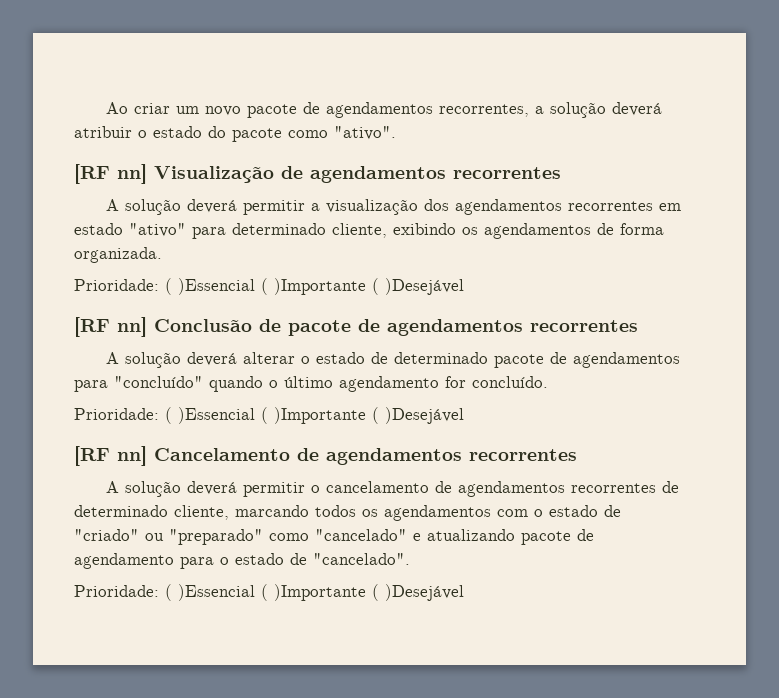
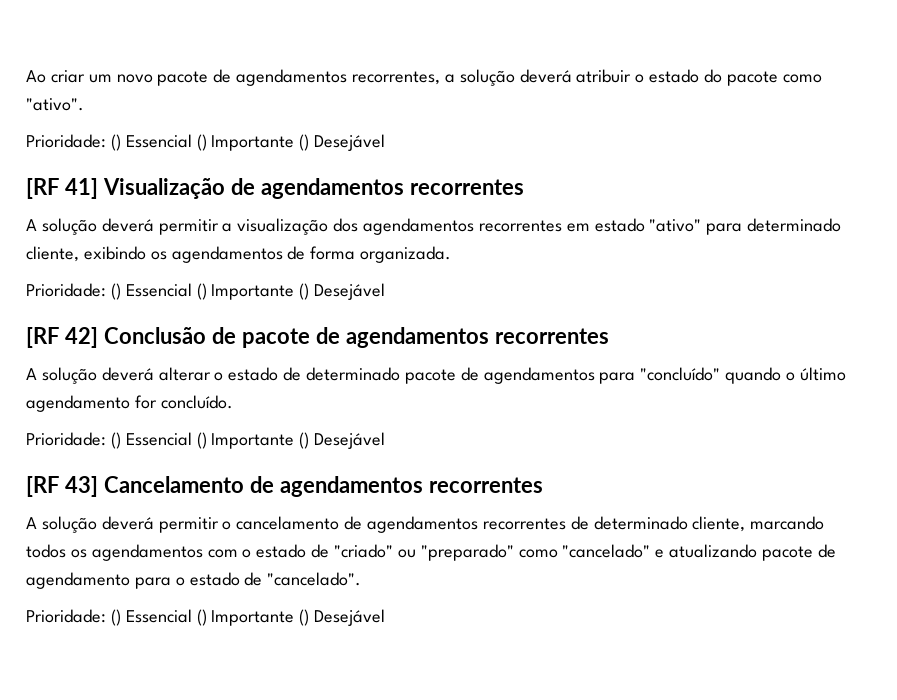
  Ao criar um novo pacote de agendamentos recorrentes, a solução deverá atribuir o estado do pacote como "ativo".
- [RF nn] Visualização de agendamentos recorrentes
+ Prioridade: () Essencial () Importante () Desejável
+ [RF 41] Visualização de agendamentos recorrentes
  A solução deverá permitir a visualização dos agendamentos recorrentes em estado "ativo" para determinado cliente, exibindo os agendamentos de forma organizada.
- Prioridade: ( )Essencial ( )Importante ( )Desejável
- [RF nn] Conclusão de pacote de agendamentos recorrentes
+ Prioridade: () Essencial () Importante () Desejável
+ [RF 42] Conclusão de pacote de agendamentos recorrentes
  A solução deverá alterar o estado de determinado pacote de agendamentos para "concluído" quando o último agendamento for concluído.
- Prioridade: ( )Essencial ( )Importante ( )Desejável
- [RF nn] Cancelamento de agendamentos recorrentes
+ Prioridade: () Essencial () Importante () Desejável
+ [RF 43] Cancelamento de agendamentos recorrentes
  A solução deverá permitir o cancelamento de agendamentos recorrentes de determinado cliente, marcando todos os agendamentos com o estado de "criado" ou "preparado" como "cancelado" e atualizando pacote de agendamento para o estado de "cancelado".
- Prioridade: ( )Essencial ( )Importante ( )Desejável
+ Prioridade: () Essencial () Importante () Desejável

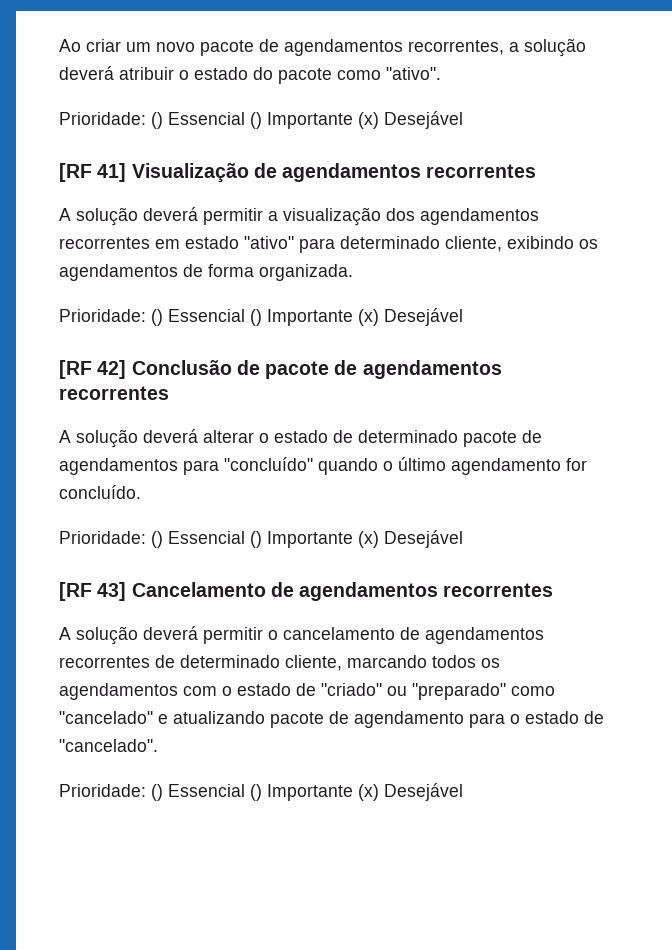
  Ao criar um novo pacote de agendamentos recorrentes, a solução deverá atribuir o estado do pacote como "ativo".
- Prioridade: () Essencial () Importante () Desejável
+ Prioridade: () Essencial () Importante (x) Desejável
  A solução deverá permitir a visualização dos agendamentos recorrentes em estado "ativo" para determinado cliente, exibindo os agendamentos de forma organizada.
- Prioridade: () Essencial () Importante () Desejável
+ Prioridade: () Essencial () Importante (x) Desejável
  A solução deverá alterar o estado de determinado pacote de agendamentos para "concluído" quando o último agendamento for concluído.
- Prioridade: () Essencial () Importante () Desejável
+ Prioridade: () Essencial () Importante (x) Desejável
  A solução deverá permitir o cancelamento de agendamentos recorrentes de determinado cliente, marcando todos os agendamentos com o estado de "criado" ou "preparado" como "cancelado" e atualizando pacote de agendamento para o estado de "cancelado".
- Prioridade: () Essencial () Importante () Desejável
+ Prioridade: () Essencial () Importante (x) Desejável

